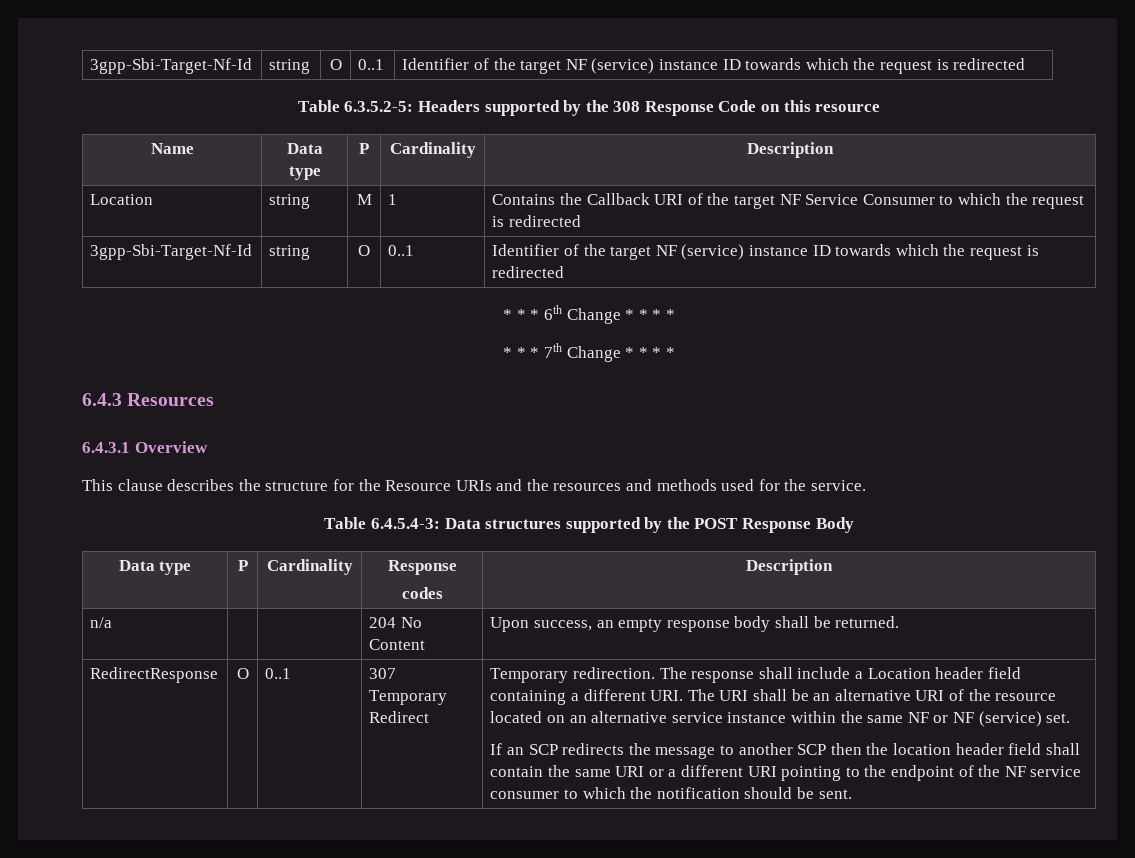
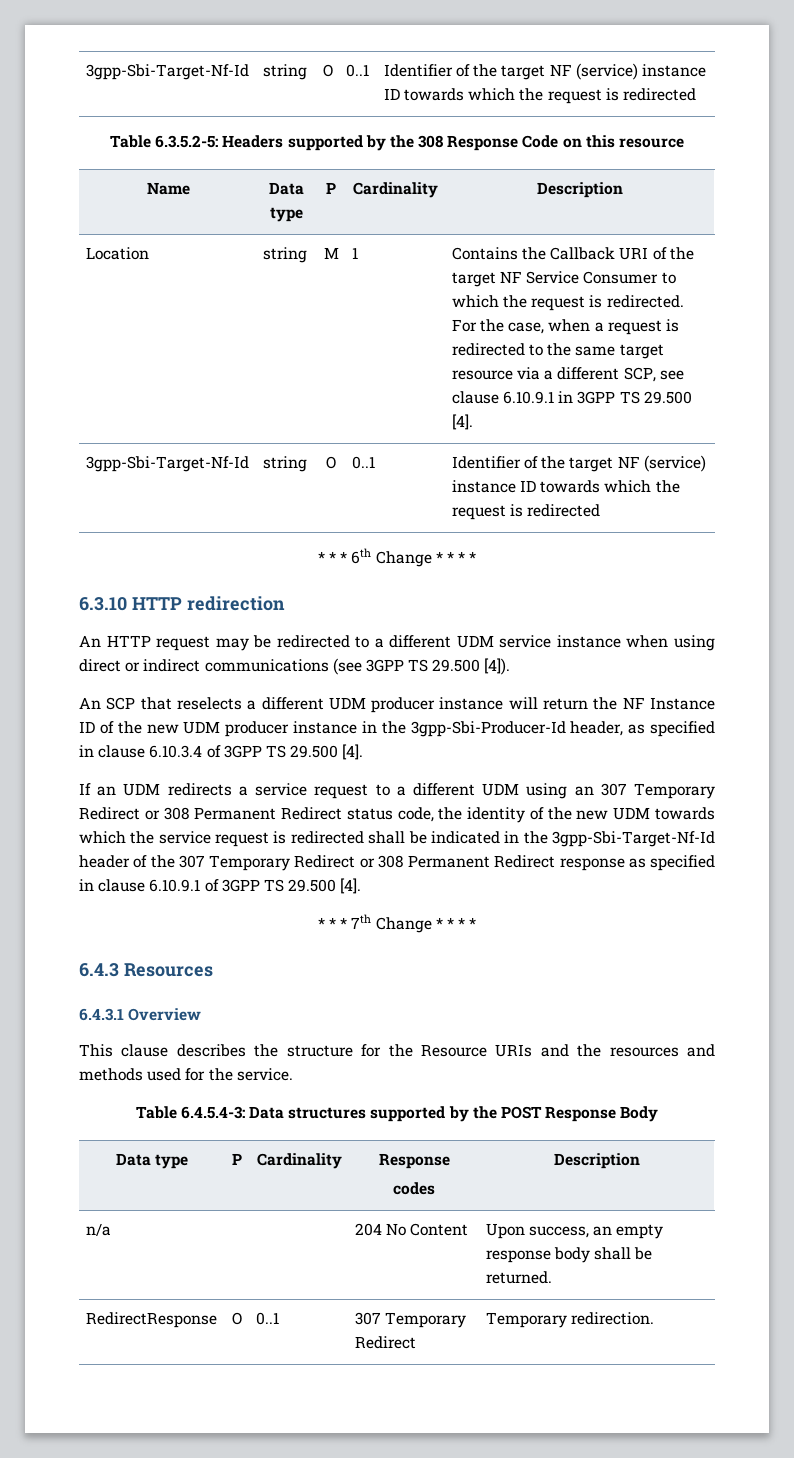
- Contains the Callback URI of the target NF Service Consumer to which the request is redirected
+ Contains the Callback URI of the target NF Service Consumer to which the request is redirected. For the case, when a request is redirected to the same target resource via a different SCP, see clause 6.10.9.1 in 3GPP TS 29.500 [4].
+ 6.3.10 HTTP redirection
+ An HTTP request may be redirected to a different UDM service instance when using direct or indirect communications (see 3GPP TS 29.500 [4]).
+ An SCP that reselects a different UDM producer instance will return the NF Instance ID of the new UDM producer instance in the 3gpp-Sbi-Producer-Id header, as specified in clause 6.10.3.4 of 3GPP TS 29.500 [4].
+ If an UDM redirects a service request to a different UDM using an 307 Temporary Redirect or 308 Permanent Redirect status code, the identity of the new UDM towards which the service request is redirected shall be indicated in the 3gpp-Sbi-Target-Nf-Id header of the 307 Temporary Redirect or 308 Permanent Redirect response as specified in clause 6.10.9.1 of 3GPP TS 29.500 [4].
- The response shall include a Location header field containing a different URI. The URI shall be an alternative URI of the resource located on an alternative service instance within the same NF or NF (service) set.
- If an SCP redirects the message to another SCP then the location header field shall contain the same URI or a different URI pointing to the endpoint of the NF service consumer to which the notification should be sent.

